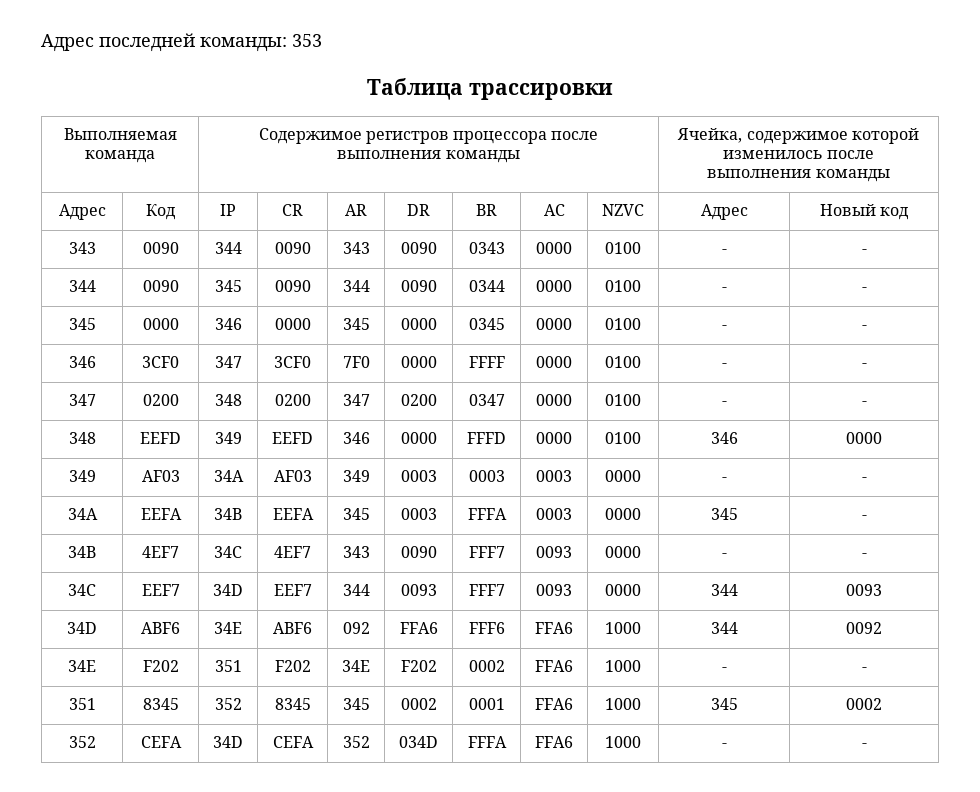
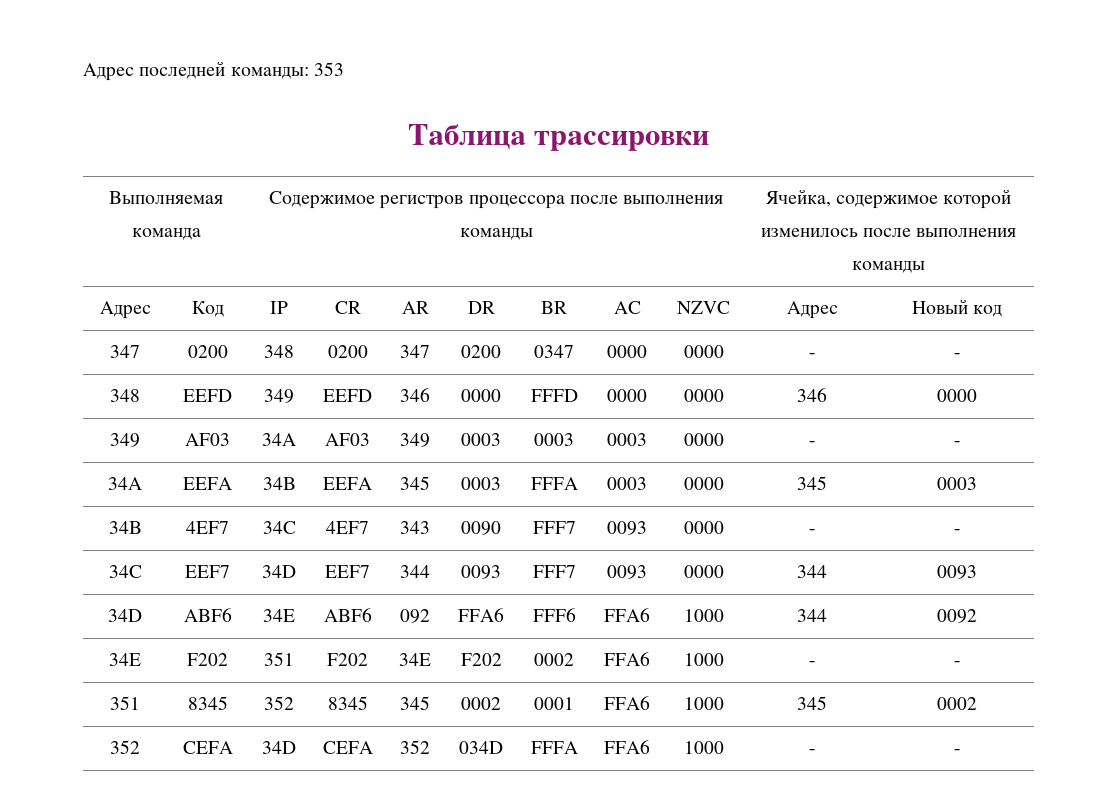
- 343 | 0090 | 344 | 0090 | 343 | 0090 | 0343 | 0000 | 0100 | - | -
- 344 | 0090 | 345 | 0090 | 344 | 0090 | 0344 | 0000 | 0100 | - | -
- 345 | 0000 | 346 | 0000 | 345 | 0000 | 0345 | 0000 | 0100 | - | -
- 346 | 3CF0 | 347 | 3CF0 | 7F0 | 0000 | FFFF | 0000 | 0100 | - | -
- 347 | 0200 | 348 | 0200 | 347 | 0200 | 0347 | 0000 | 0100 | - | -
+ 347 | 0200 | 348 | 0200 | 347 | 0200 | 0347 | 0000 | 0000 | - | -
- 348 | EEFD | 349 | EEFD | 346 | 0000 | FFFD | 0000 | 0100 | 346 | 0000
+ 348 | EEFD | 349 | EEFD | 346 | 0000 | FFFD | 0000 | 0000 | 346 | 0000
- 34A | EEFA | 34B | EEFA | 345 | 0003 | FFFA | 0003 | 0000 | 345 | -
+ 34A | EEFA | 34B | EEFA | 345 | 0003 | FFFA | 0003 | 0000 | 345 | 0003

